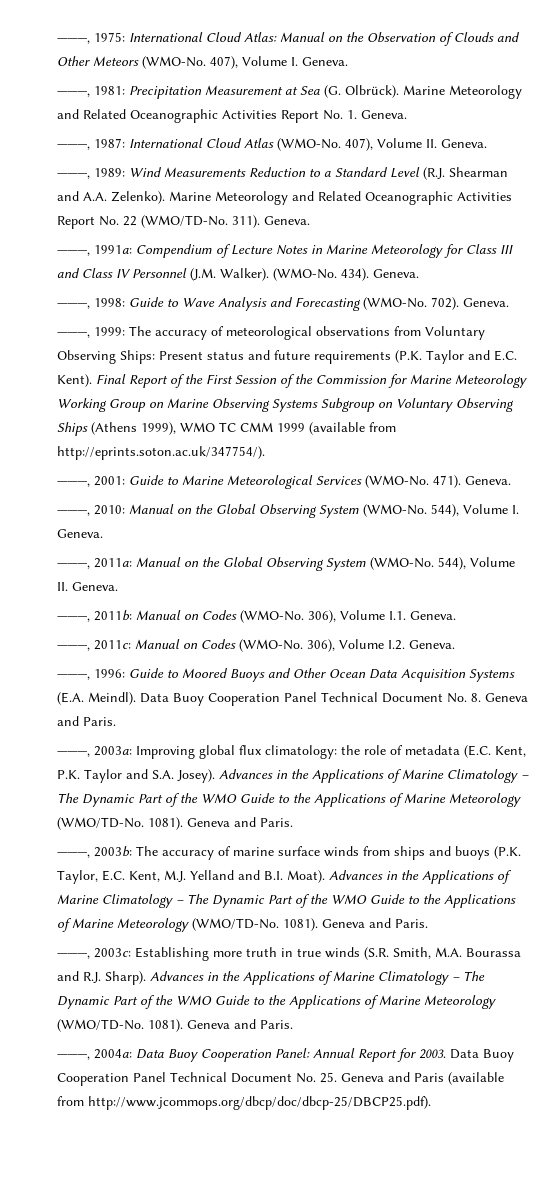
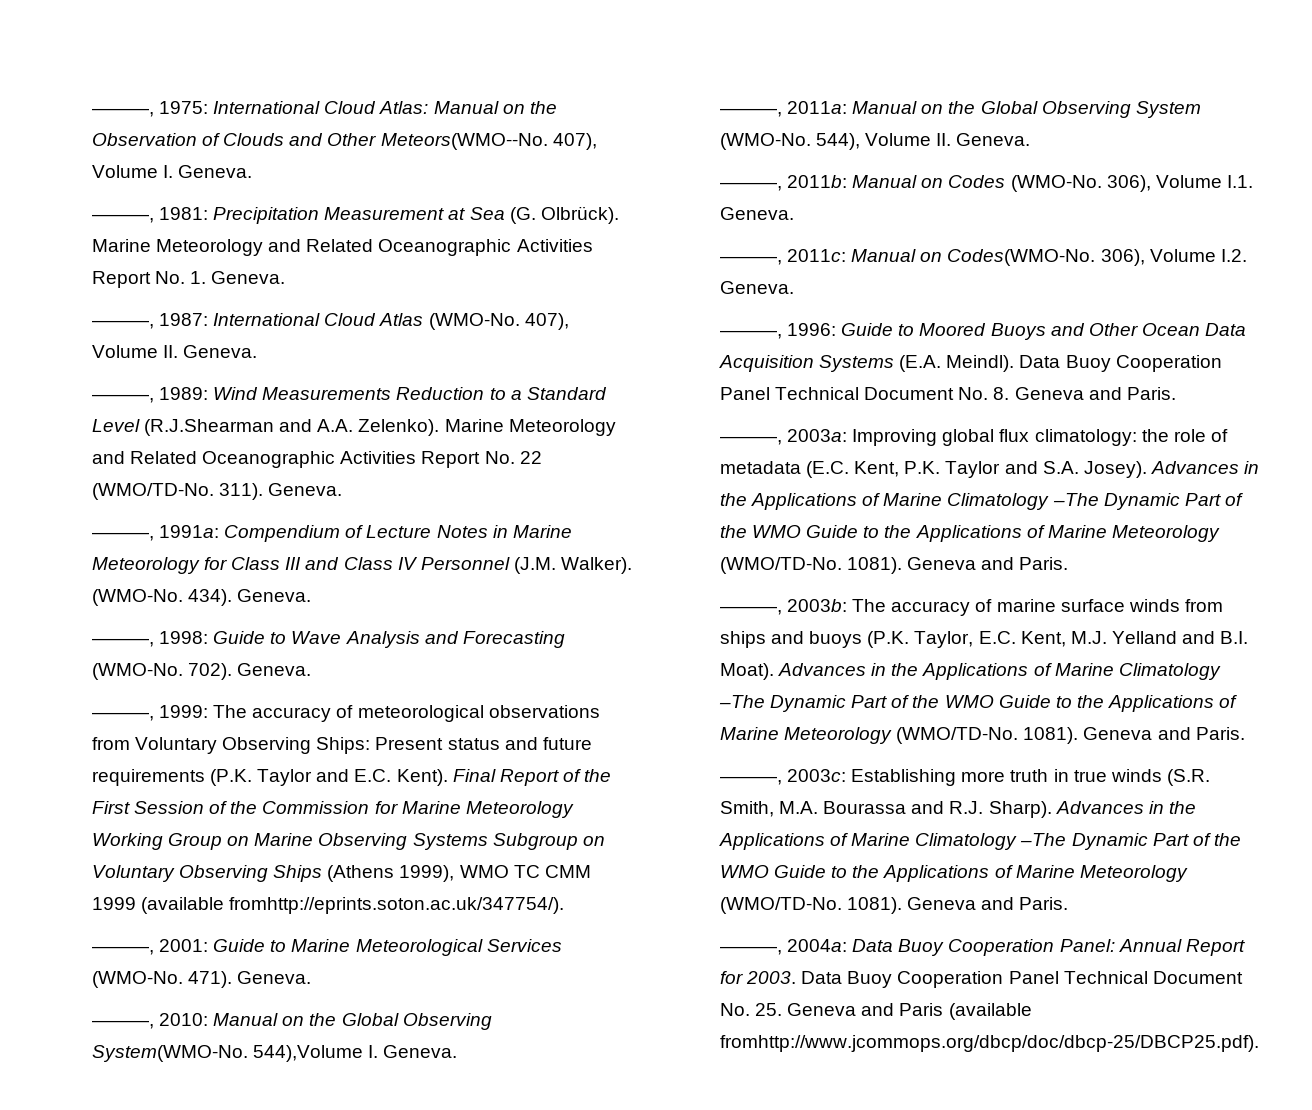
- ———, 1975: International Cloud Atlas: Manual on the Observation of Clouds and Other Meteors (WMO-No.
+ ———, 1975: International Cloud Atlas: Manual on the Observation of Clouds and Other Meteors(WMO--No.
- ———, 1989: Wind Measurements Reduction to a Standard Level (R.J. Shearman and A.A. Zelenko).
+ ———, 1989: Wind Measurements Reduction to a Standard Level (R.J.Shearman and A.A. Zelenko).
- Final Report of the First Session of the Commission for Marine Meteorology Working Group on Marine Observing Systems Subgroup on Voluntary Observing Ships (Athens 1999), WMO TC CMM 1999 (available from http://eprints.soton.ac.uk/347754/).
+ Final Report of the First Session of the Commission for Marine Meteorology Working Group on Marine Observing Systems Subgroup on Voluntary Observing Ships (Athens 1999), WMO TC CMM 1999 (available fromhttp://eprints.soton.ac.uk/347754/).
- ———, 2010: Manual on the Global Observing System (WMO-No. 544), Volume I. Geneva.
+ ———, 2010: Manual on the Global Observing System(WMO-No. 544),Volume I. Geneva.
- ———, 2011c: Manual on Codes (WMO-No.
+ ———, 2011c: Manual on Codes(WMO-No.
- ———, 2003a: Improving global flux climatology: the role of metadata (E.C. Kent, P.K. Taylor and S.A. Josey). Advances in the Applications of Marine Climatology – The Dynamic Part of the WMO Guide to the Applications of Marine Meteorology (WMO/TD-No.
+ ———, 2003a: Improving global flux climatology: the role of metadata (E.C. Kent, P.K. Taylor and S.A. Josey). Advances in the Applications of Marine Climatology –The Dynamic Part of the WMO Guide to the Applications of Marine Meteorology (WMO/TD-No.
- ———, 2003b: The accuracy of marine surface winds from ships and buoys (P.K. Taylor, E.C. Kent, M.J. Yelland and B.I. Moat). Advances in the Applications of Marine Climatology – The Dynamic Part of the WMO Guide to the Applications of Marine Meteorology (WMO/TD-No.
+ ———, 2003b: The accuracy of marine surface winds from ships and buoys (P.K. Taylor, E.C. Kent, M.J. Yelland and B.I. Moat). Advances in the Applications of Marine Climatology –The Dynamic Part of the WMO Guide to the Applications of Marine Meteorology (WMO/TD-No.
- ———, 2003c: Establishing more truth in true winds (S.R. Smith, M.A. Bourassa and R.J. Sharp). Advances in the Applications of Marine Climatology – The Dynamic Part of the WMO Guide to the Applications of Marine Meteorology (WMO/TD-No.
+ ———, 2003c: Establishing more truth in true winds (S.R. Smith, M.A. Bourassa and R.J. Sharp). Advances in the Applications of Marine Climatology –The Dynamic Part of the WMO Guide to the Applications of Marine Meteorology (WMO/TD-No.
- Data Buoy Cooperation Panel Technical Document No. 25. Geneva and Paris (available from http://www.jcommops.org/dbcp/doc/dbcp-25/DBCP25.pdf).
+ Data Buoy Cooperation Panel Technical Document No. 25. Geneva and Paris (available fromhttp://www.jcommops.org/dbcp/doc/dbcp-25/DBCP25.pdf).

